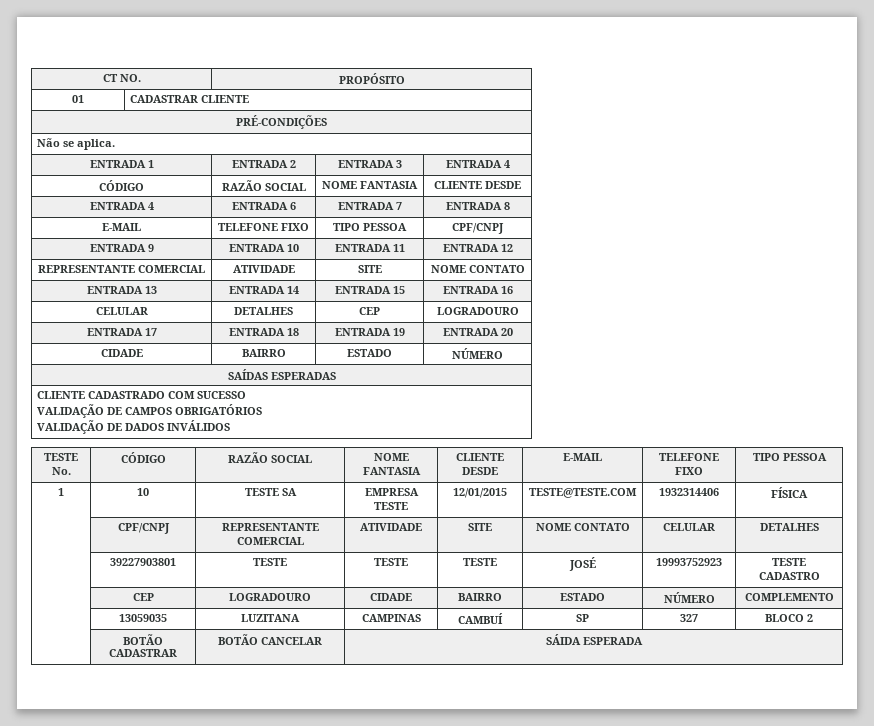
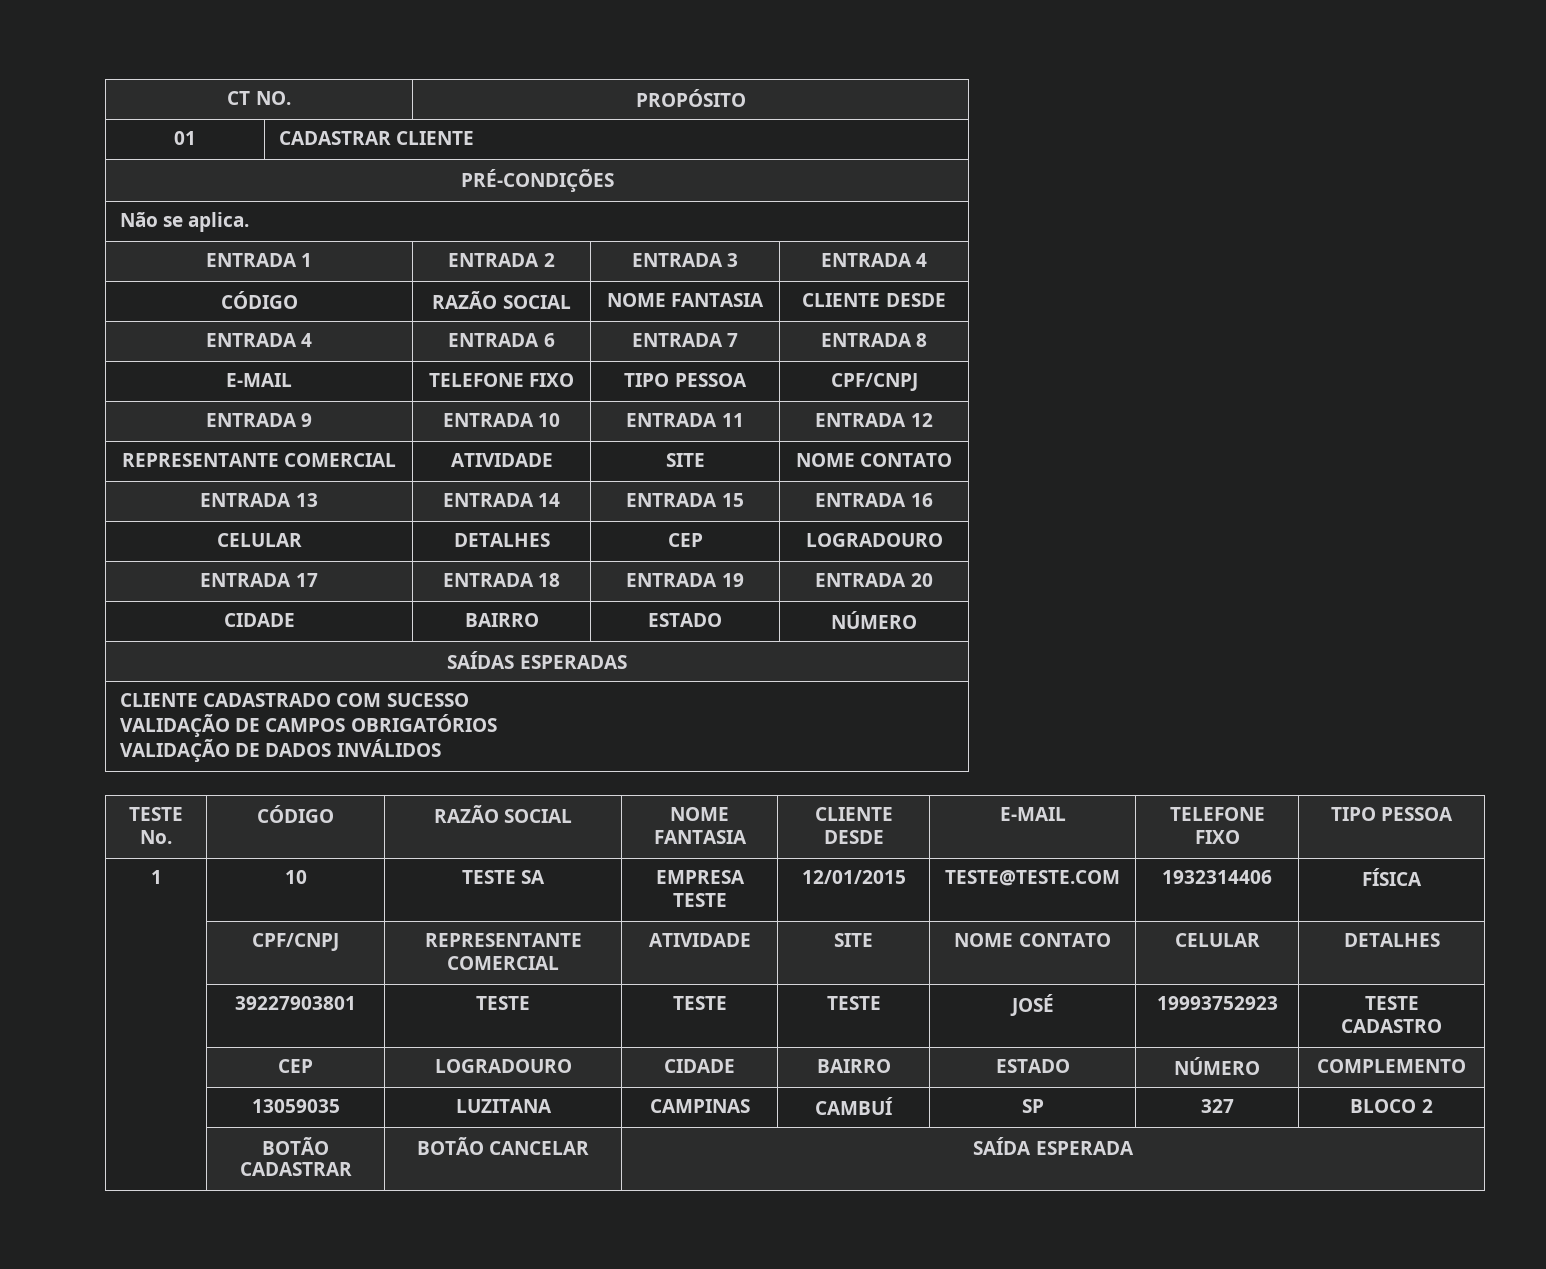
- | BOTÃO CADASTRAR | BOTÃO CANCELAR | SÁIDA ESPERADA
+ | BOTÃO CADASTRAR | BOTÃO CANCELAR | SAÍDA ESPERADA

